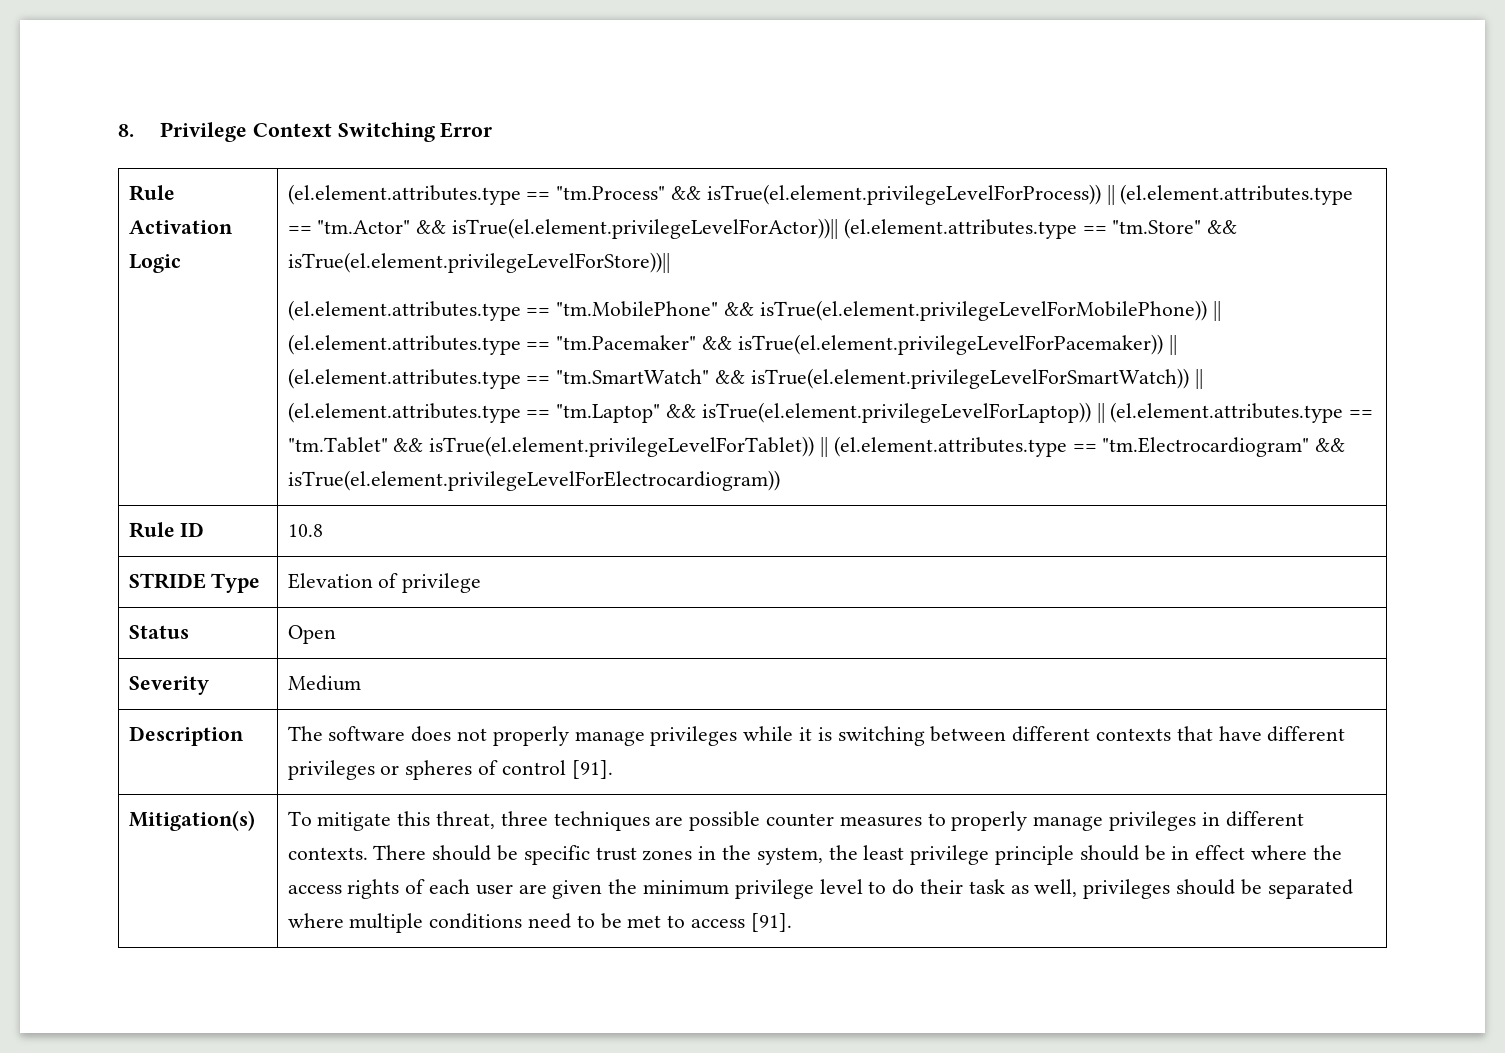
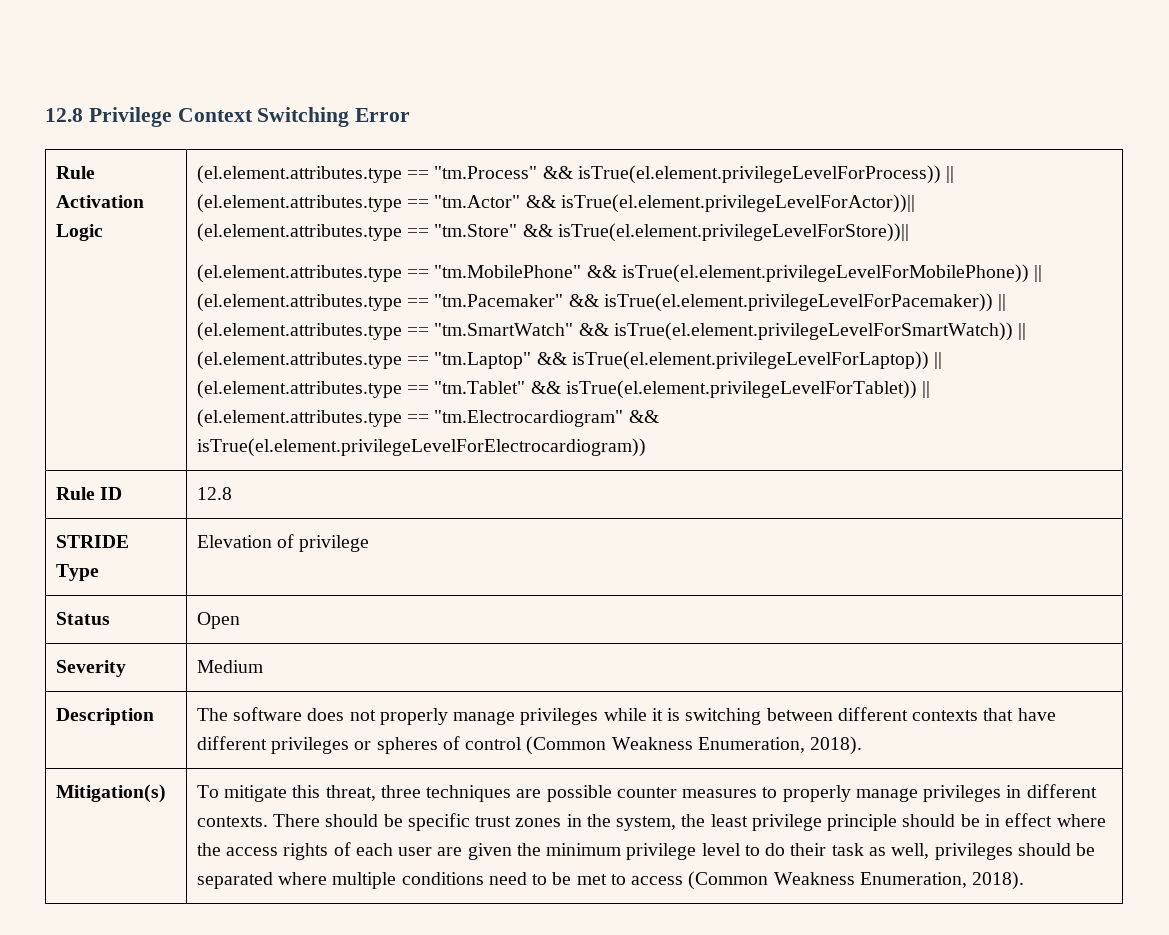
- 8. Privilege Context Switching Error
+ 12.8 Privilege Context Switching Error
- Rule ID | 10.8
+ Rule ID | 12.8
- Description | The software does not properly manage privileges while it is switching between different contexts that have different privileges or spheres of control [91].
+ Description | The software does not properly manage privileges while it is switching between different contexts that have different privileges or spheres of control (Common Weakness Enumeration, 2018).
- There should be specific trust zones in the system, the least privilege principle should be in effect where the access rights of each user are given the minimum privilege level to do their task as well, privileges should be separated where multiple conditions need to be met to access [91].
+ There should be specific trust zones in the system, the least privilege principle should be in effect where the access rights of each user are given the minimum privilege level to do their task as well, privileges should be separated where multiple conditions need to be met to access (Common Weakness Enumeration, 2018).

